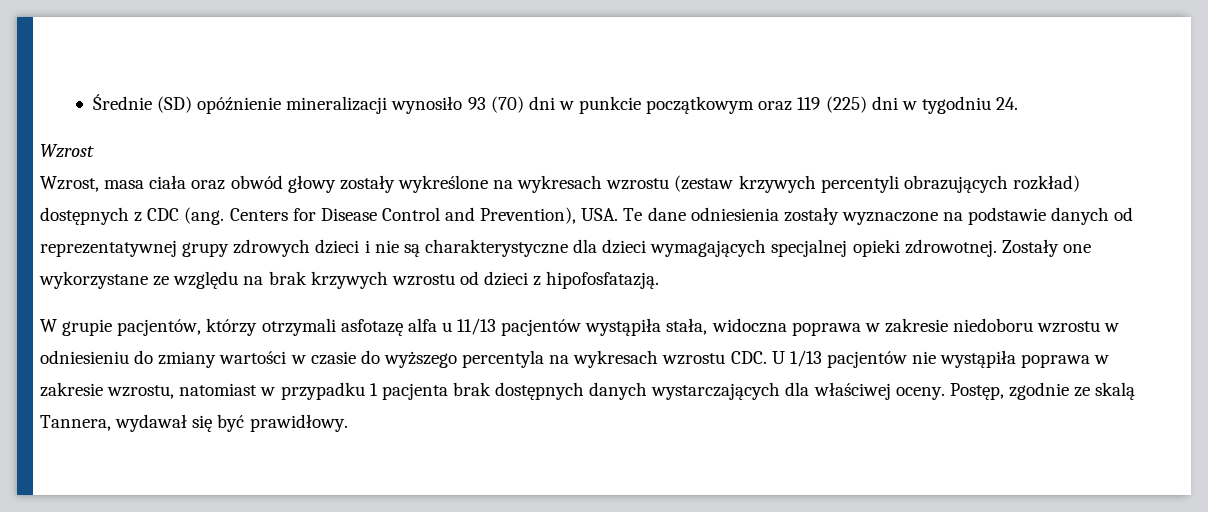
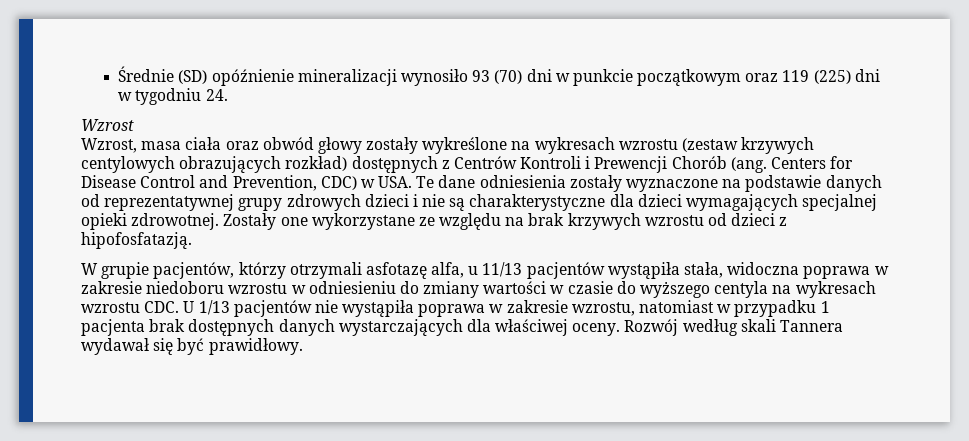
- Wzrost, masa ciała oraz obwód głowy zostały wykreślone na wykresach wzrostu (zestaw krzywych percentyli obrazujących rozkład) dostępnych z CDC (ang.
+ Wzrost, masa ciała oraz obwód głowy zostały wykreślone na wykresach wzrostu (zestaw krzywych centylowych obrazujących rozkład) dostępnych z Centrów Kontroli i Prewencji Chorób (ang.
- Centers for Disease Control and Prevention), USA. Te dane odniesienia zostały wyznaczone na podstawie danych od reprezentatywnej grupy zdrowych dzieci i nie są charakterystyczne dla dzieci wymagających specjalnej opieki zdrowotnej.
+ Centers for Disease Control and Prevention, CDC) w USA. Te dane odniesienia zostały wyznaczone na podstawie danych od reprezentatywnej grupy zdrowych dzieci i nie są charakterystyczne dla dzieci wymagających specjalnej opieki zdrowotnej.
- W grupie pacjentów, którzy otrzymali asfotazę alfa u 11/13 pacjentów wystąpiła stała, widoczna poprawa w zakresie niedoboru wzrostu w odniesieniu do zmiany wartości w czasie do wyższego percentyla na wykresach wzrostu CDC. U 1/13 pacjentów nie wystąpiła poprawa w zakresie wzrostu, natomiast w przypadku 1 pacjenta brak dostępnych danych wystarczających dla właściwej oceny.
+ W grupie pacjentów, którzy otrzymali asfotazę alfa, u 11/13 pacjentów wystąpiła stała, widoczna poprawa w zakresie niedoboru wzrostu w odniesieniu do zmiany wartości w czasie do wyższego centyla na wykresach wzrostu CDC. U 1/13 pacjentów nie wystąpiła poprawa w zakresie wzrostu, natomiast w przypadku 1 pacjenta brak dostępnych danych wystarczających dla właściwej oceny.
- Postęp, zgodnie ze skalą Tannera, wydawał się być prawidłowy.
+ Rozwój według skali Tannera wydawał się być prawidłowy.

